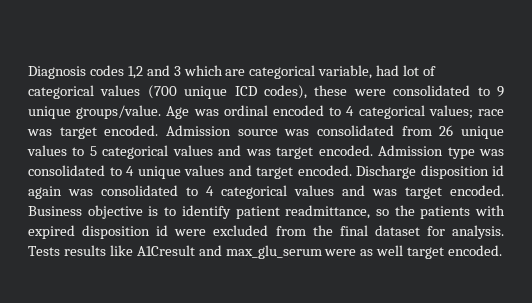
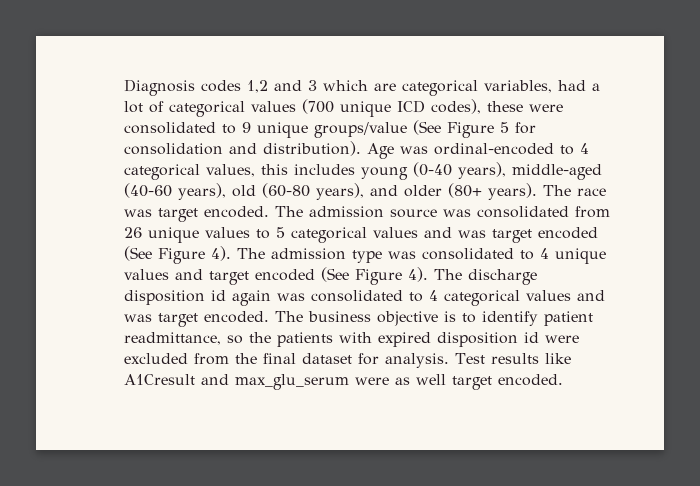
- Diagnosis codes 1,2 and 3 which are categorical variable, had lot of categorical values (700 unique ICD codes), these were consolidated to 9 unique groups/value. Age was ordinal encoded to 4 categorical values; race was target encoded.
+ Diagnosis codes 1,2 and 3 which are categorical variables, had a lot of categorical values (700 unique ICD codes), these were consolidated to 9 unique groups/value (See Figure 5 for consolidation and distribution). Age was ordinal-encoded to 4 categorical values, this includes young (0-40 years), middle-aged (40-60 years), old (60-80 years), and older (80+ years). The race was target encoded.
- Admission source was consolidated from 26 unique values to 5 categorical values and was target encoded. Admission type was consolidated to 4 unique values and target encoded. Discharge disposition id again was consolidated to 4 categorical values and was target encoded.
+ The admission source was consolidated from 26 unique values to 5 categorical values and was target encoded (See Figure 4). The admission type was consolidated to 4 unique values and target encoded (See Figure 4). The discharge disposition id again was consolidated to 4 categorical values and was target encoded.
- Business objective is to identify patient readmittance, so the patients with expired disposition id were excluded from the final dataset for analysis.
+ The business objective is to identify patient readmittance, so the patients with expired disposition id were excluded from the final dataset for analysis.
- Tests results like A1Cresult and max_glu_serum were as well target encoded.
+ Test results like A1Cresult and max_glu_serum were as well target encoded.

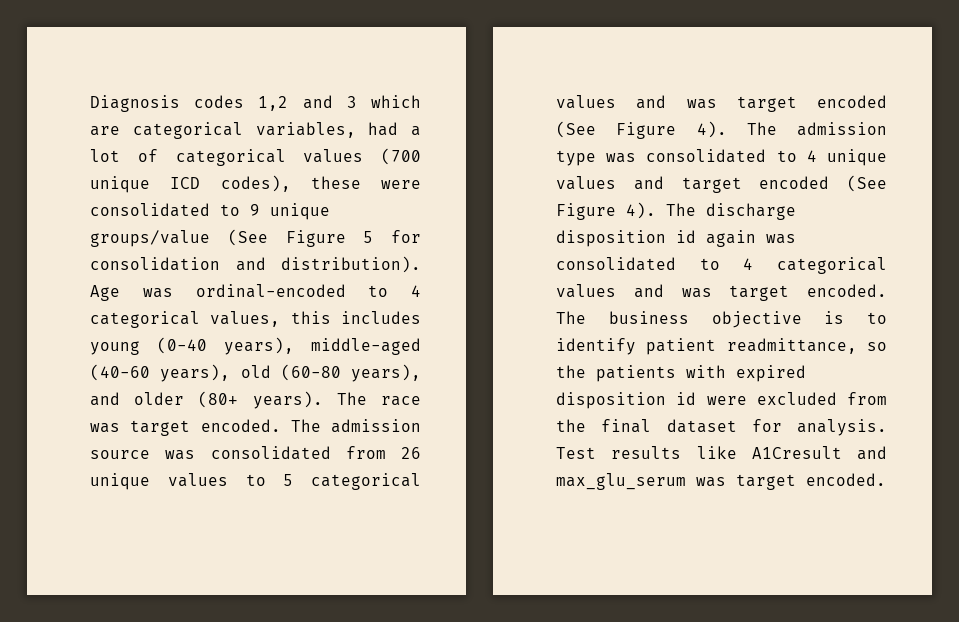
- Test results like A1Cresult and max_glu_serum were as well target encoded.
+ Test results like A1Cresult and max_glu_serum was target encoded.

